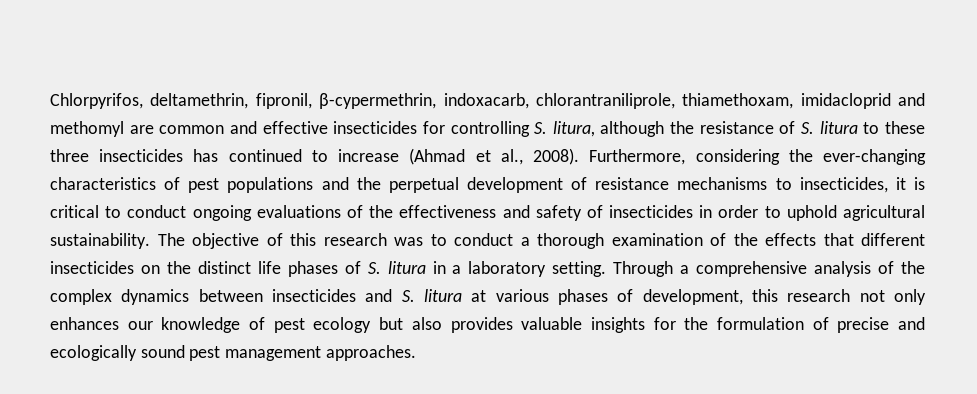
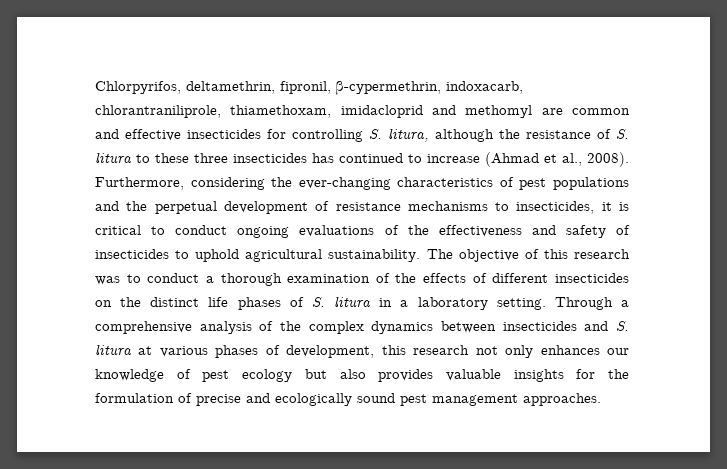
- Furthermore, considering the ever-changing characteristics of pest populations and the perpetual development of resistance mechanisms to insecticides, it is critical to conduct ongoing evaluations of the effectiveness and safety of insecticides in order to uphold agricultural sustainability.
+ Furthermore, considering the ever-changing characteristics of pest populations and the perpetual development of resistance mechanisms to insecticides, it is critical to conduct ongoing evaluations of the effectiveness and safety of insecticides to uphold agricultural sustainability.
- The objective of this research was to conduct a thorough examination of the effects that different insecticides on the distinct life phases of S. litura in a laboratory setting.
+ The objective of this research was to conduct a thorough examination of the effects of different insecticides on the distinct life phases of S. litura in a laboratory setting.

